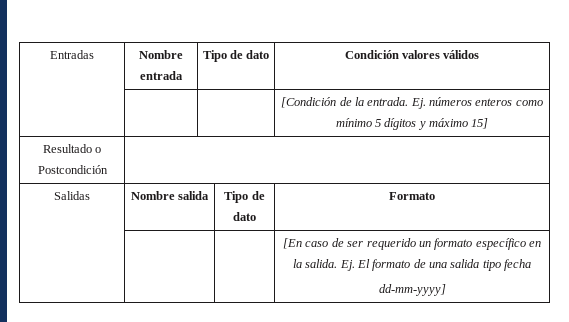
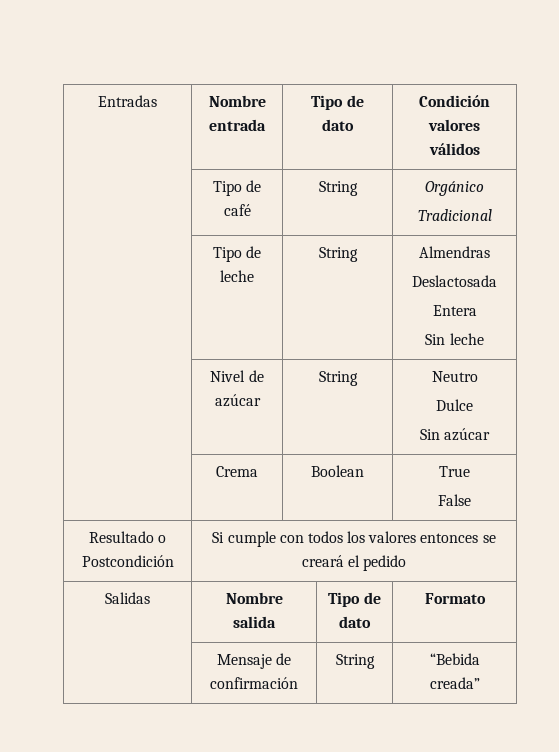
- | | | [Condición de la entrada. Ej. números enteros como mínimo 5 dígitos y máximo 15]
- Resultado o Postcondición |
+ | Tipo de café | String | Orgánico
+ Tradicional
+ | Tipo de leche | String | Almendras
+ Deslactosada
+ Entera
+ Sin leche
+ | Nivel de azúcar | String | Neutro
+ Dulce
+ Sin azúcar
+ | Crema | Boolean | True
+ False
+ Resultado o Postcondición | Si cumple con todos los valores entonces se creará el pedido
- | | | [En caso de ser requerido un formato específico en la salida. Ej. El formato de una salida tipo fecha
- dd-mm-yyyy]
+ | Mensaje de confirmación | String | “Bebida creada”

